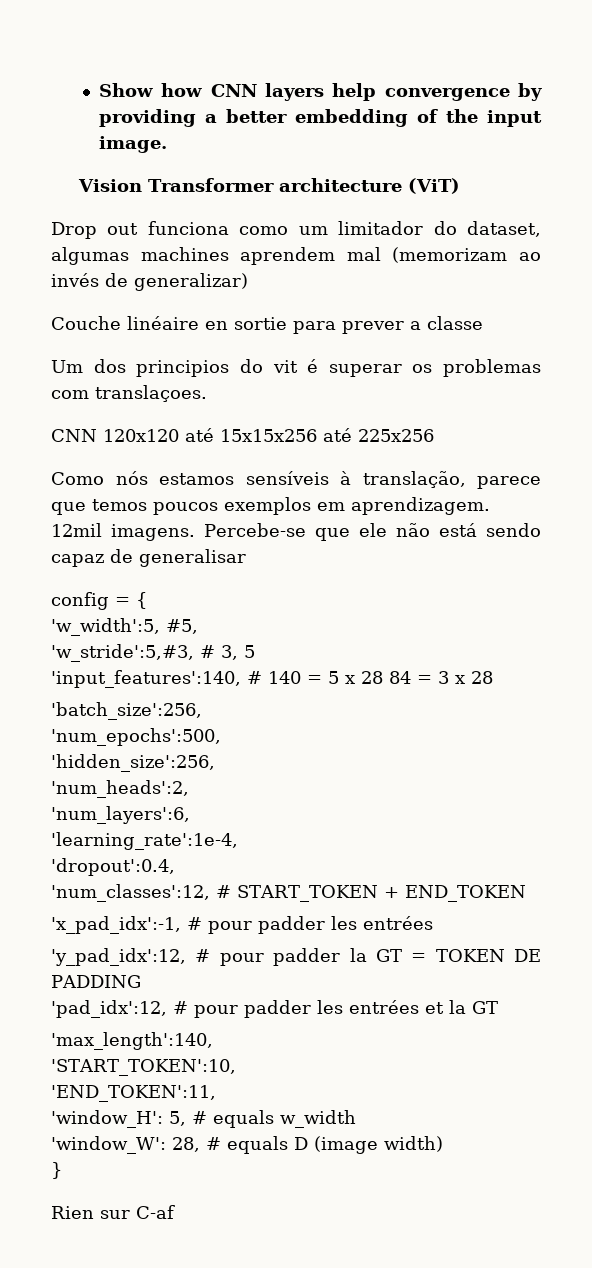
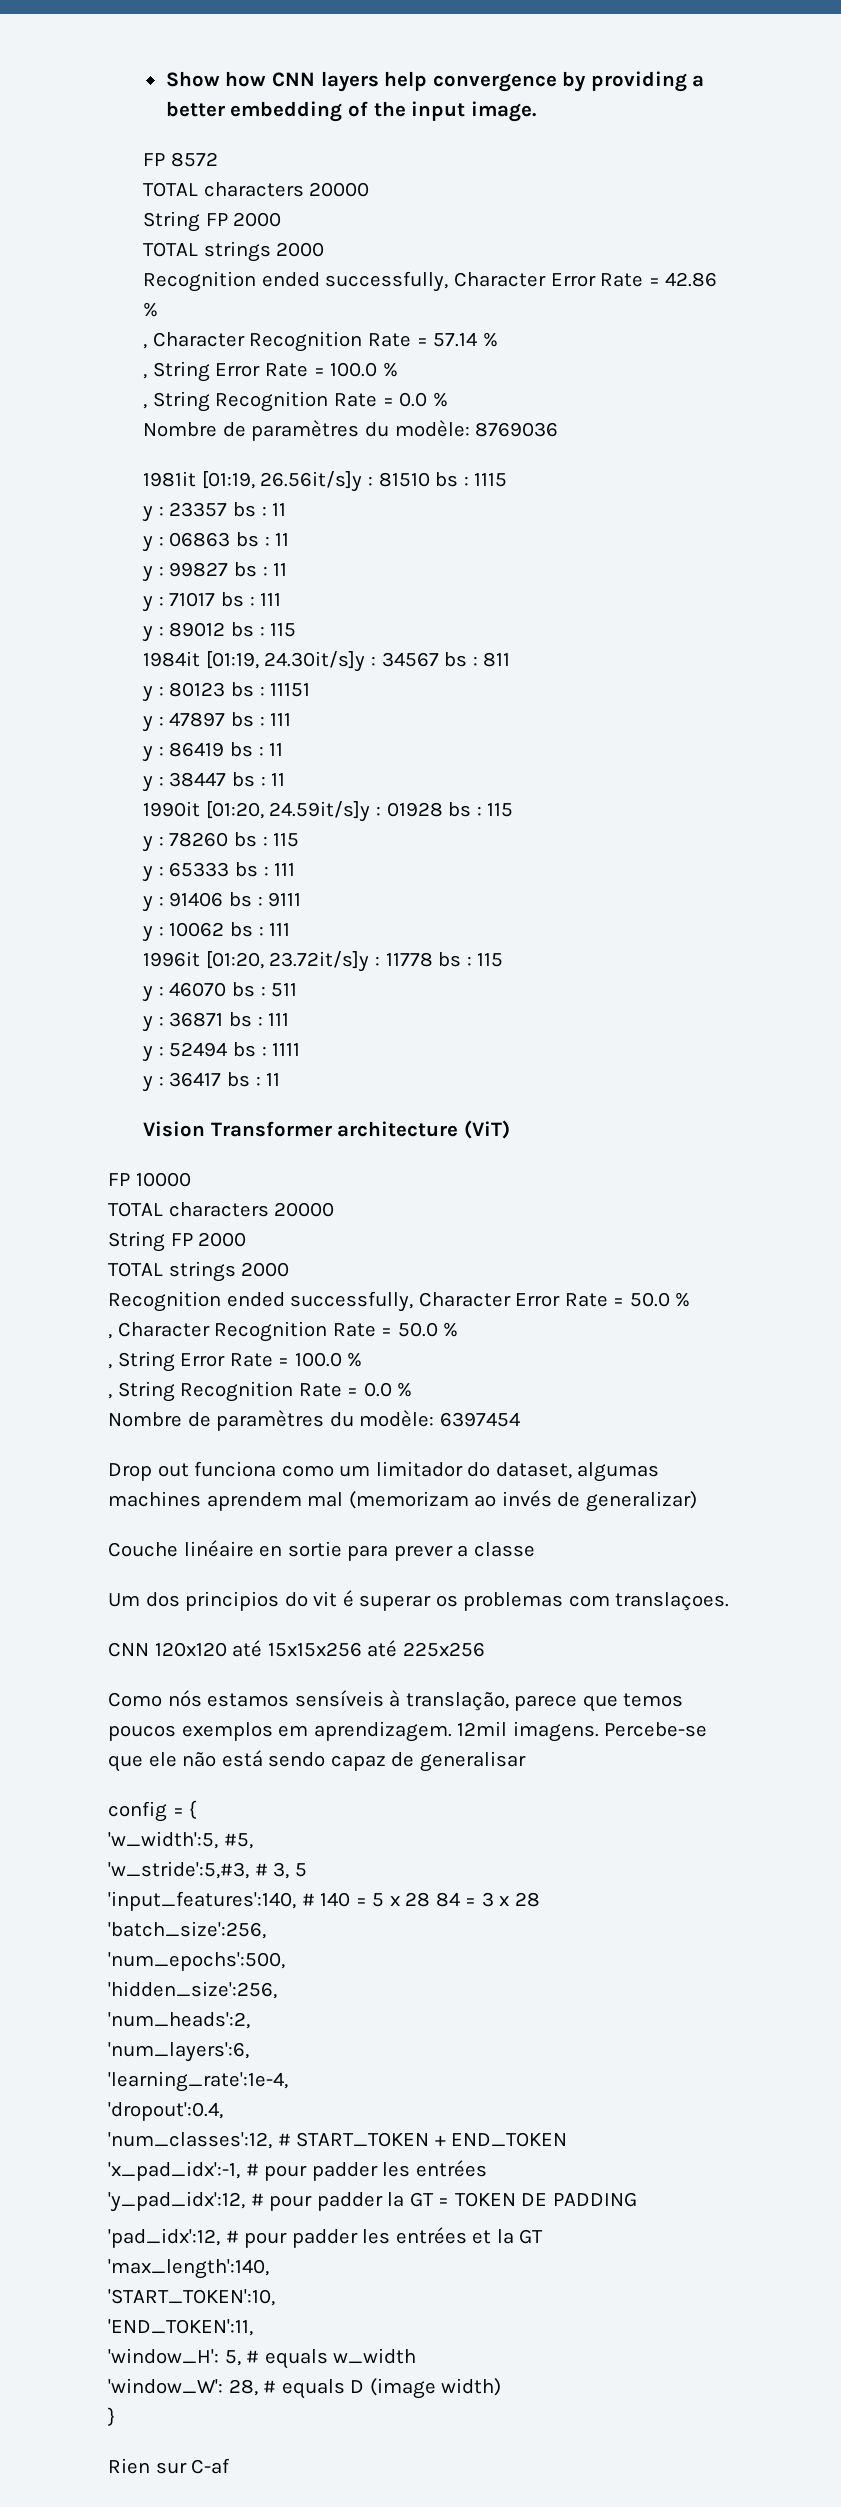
+ FP 8572
+ TOTAL characters 20000
+ String FP 2000
+ TOTAL strings 2000
+ Recognition ended successfully, Character Error Rate = 42.86 %
+ , Character Recognition Rate = 57.14 %
+ , String Error Rate = 100.0 %
+ , String Recognition Rate = 0.0 %
+ Nombre de paramètres du modèle: 8769036
+ 1981it [01:19, 26.56it/s]y : 81510 bs : 1115
+ y : 23357 bs : 11
+ y : 06863 bs : 11
+ y : 99827 bs : 11
+ y : 71017 bs : 111
+ y : 89012 bs : 115
+ 1984it [01:19, 24.30it/s]y : 34567 bs : 811
+ y : 80123 bs : 11151
+ y : 47897 bs : 111
+ y : 86419 bs : 11
+ y : 38447 bs : 11
+ 1990it [01:20, 24.59it/s]y : 01928 bs : 115
+ y : 78260 bs : 115
+ y : 65333 bs : 111
+ y : 91406 bs : 9111
+ y : 10062 bs : 111
+ 1996it [01:20, 23.72it/s]y : 11778 bs : 115
+ y : 46070 bs : 511
+ y : 36871 bs : 111
+ y : 52494 bs : 1111
+ y : 36417 bs : 11
  Vision Transformer architecture (ViT)
+ FP 10000
+ TOTAL characters 20000
+ String FP 2000
+ TOTAL strings 2000
+ Recognition ended successfully, Character Error Rate = 50.0 %
+ , Character Recognition Rate = 50.0 %
+ , String Error Rate = 100.0 %
+ , String Recognition Rate = 0.0 %
+ Nombre de paramètres du modèle: 6397454

